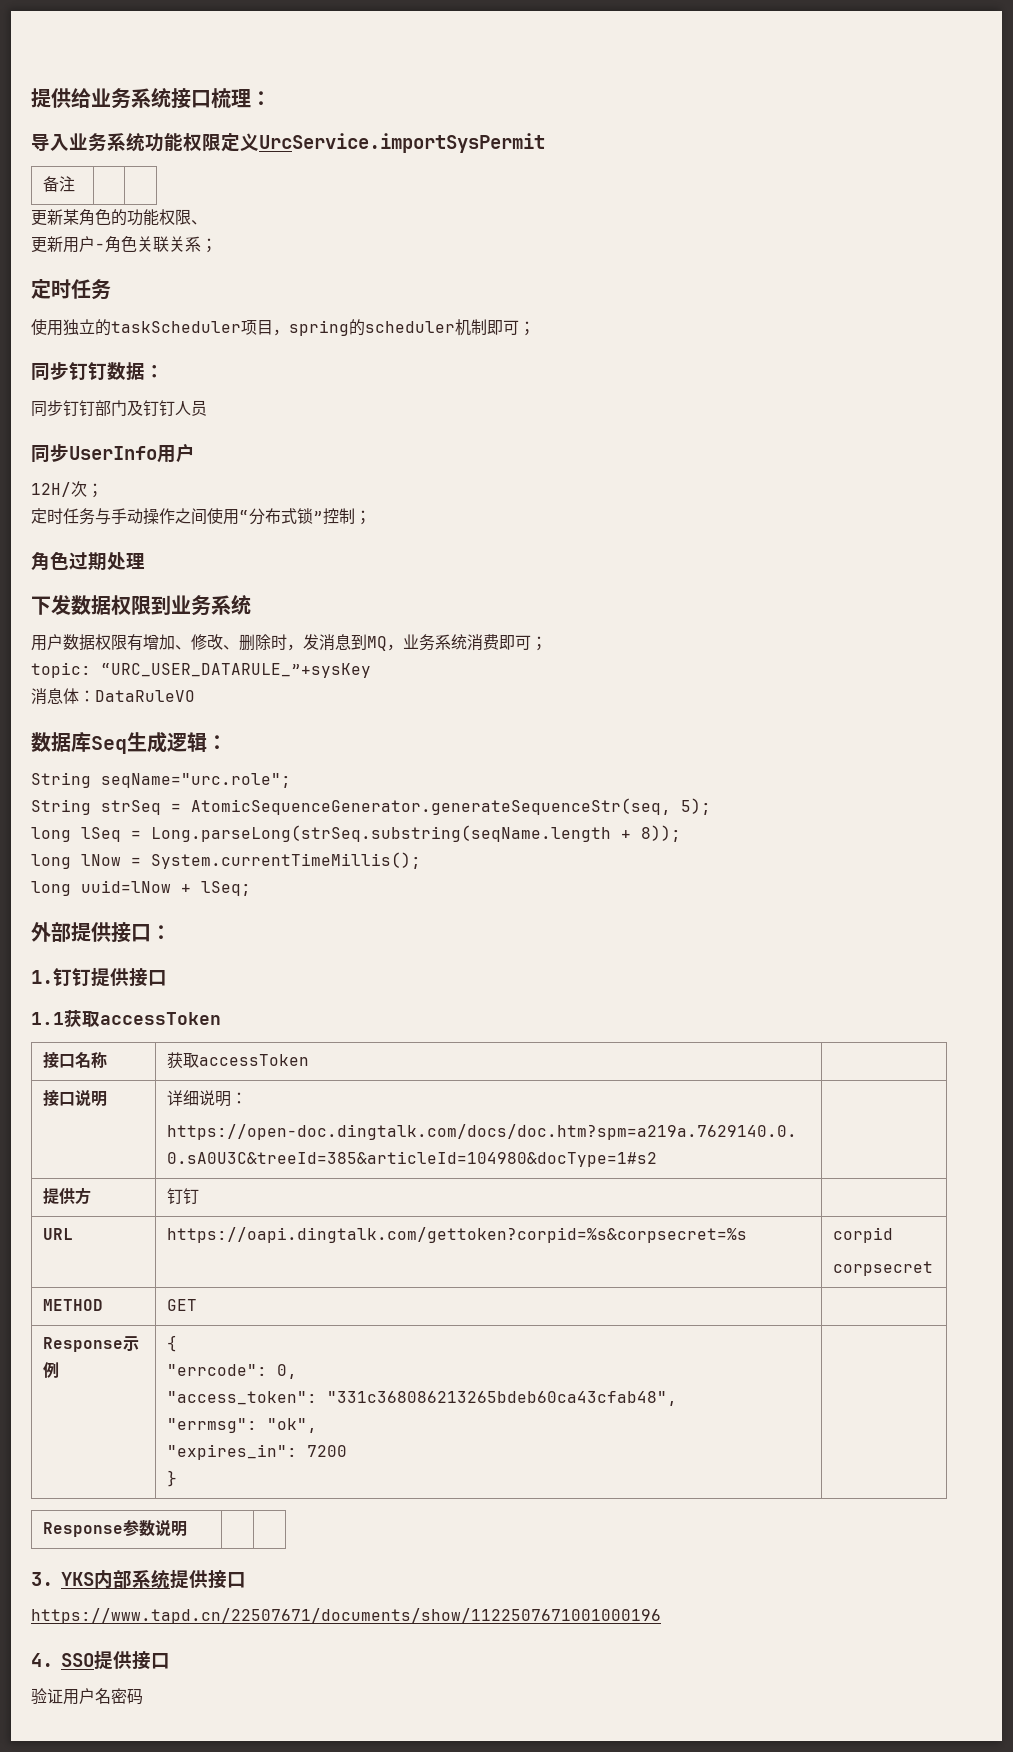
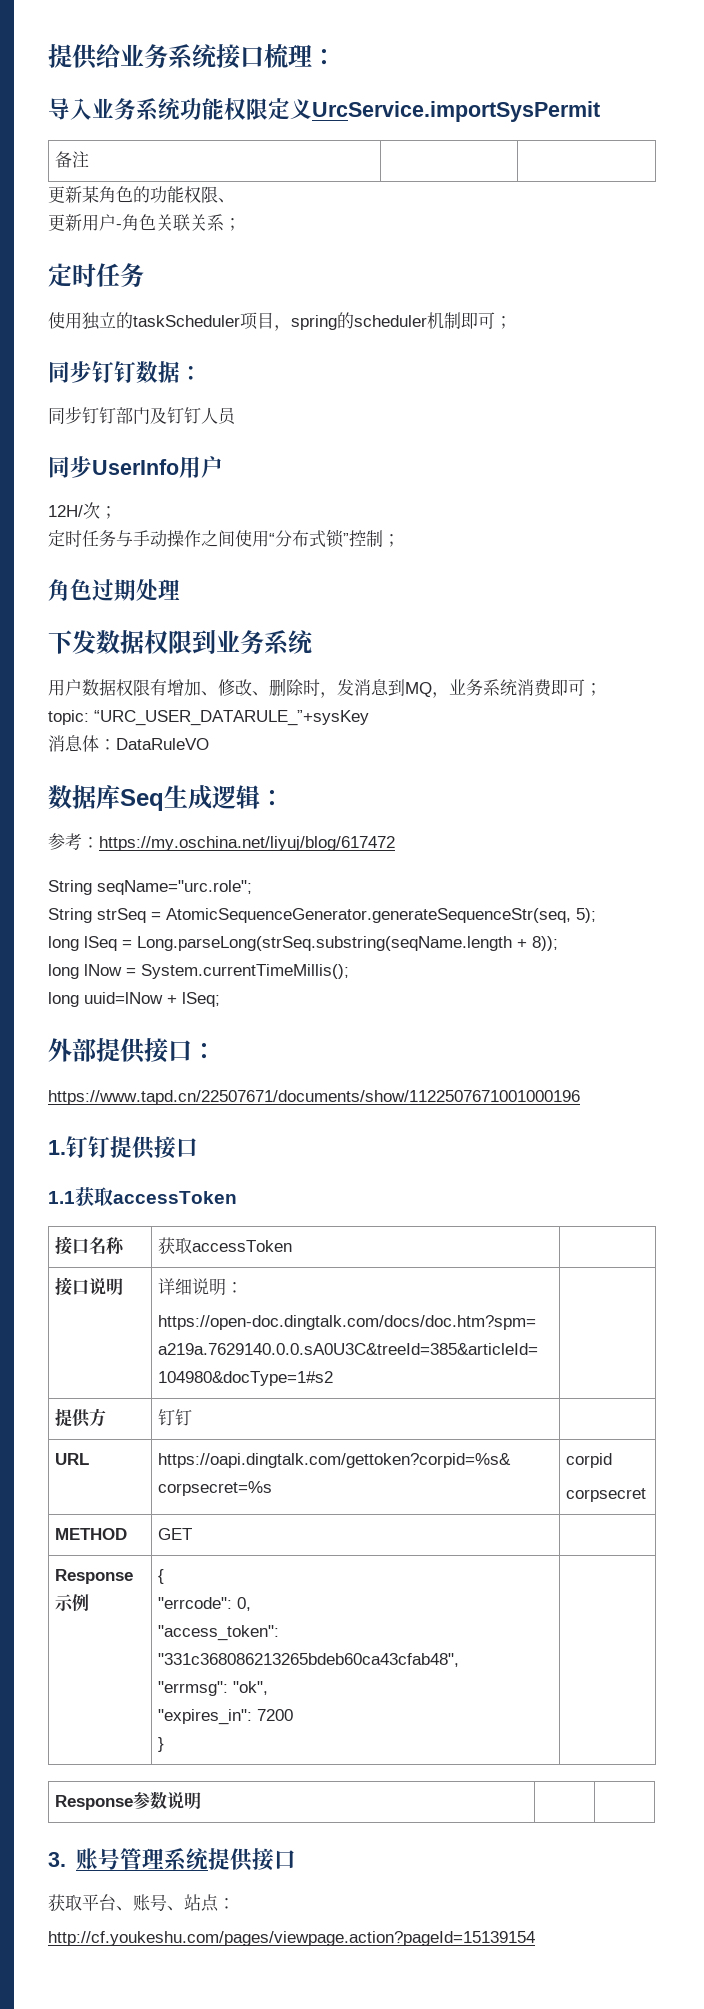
+ 参考：https://my.oschina.net/liyuj/blog/617472
+ https://www.tapd.cn/22507671/documents/show/1122507671001000196
- 3. YKS内部系统提供接口
+ 3.账号管理系统提供接口
- https://www.tapd.cn/22507671/documents/show/1122507671001000196
- 4. SSO提供接口
- 验证用户名密码
+ 获取平台、账号、站点：
+ http://cf.youkeshu.com/pages/viewpage.action?pageId=15139154

